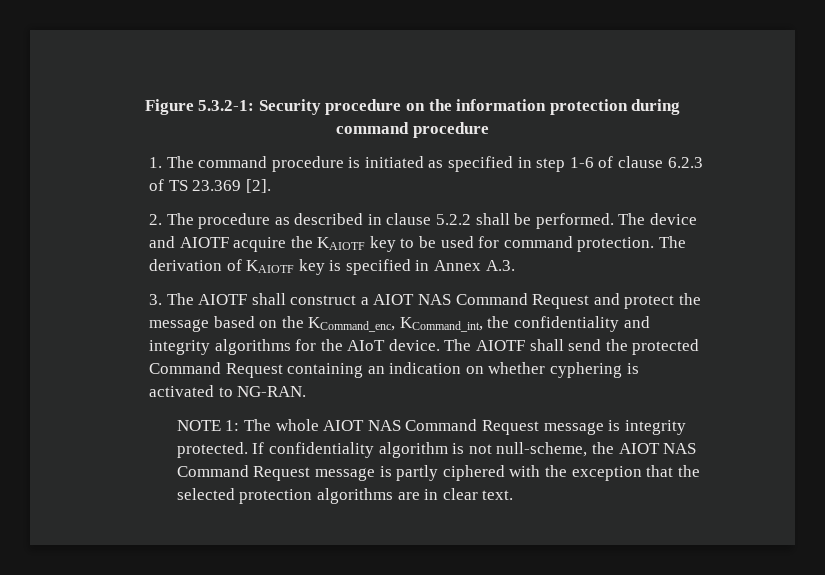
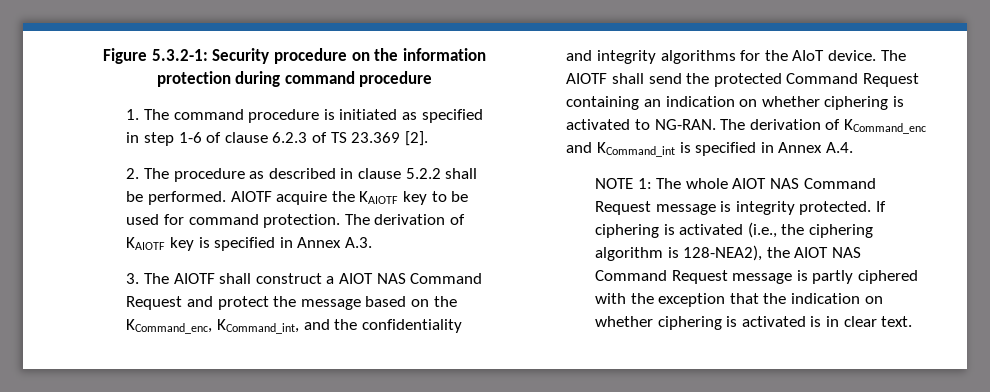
- The device and AIOTF acquire the KAIOTF key to be used for command protection.
+ AIOTF acquire the KAIOTF key to be used for command protection.
- 3. The AIOTF shall construct a AIOT NAS Command Request and protect the message based on the KCommand_enc, KCommand_int, the confidentiality and integrity algorithms for the AIoT device.
+ 3. The AIOTF shall construct a AIOT NAS Command Request and protect the message based on the KCommand_enc, KCommand_int, and the confidentiality and integrity algorithms for the AIoT device.
- The AIOTF shall send the protected Command Request containing an indication on whether cyphering is activated to NG-RAN.
+ The AIOTF shall send the protected Command Request containing an indication on whether ciphering is activated to NG-RAN. The derivation of KCommand_enc and KCommand_int is specified in Annex A.4.
- If confidentiality algorithm is not null-scheme, the AIOT NAS Command Request message is partly ciphered with the exception that the selected protection algorithms are in clear text.
+ If ciphering is activated (i.e., the ciphering algorithm is 128-NEA2), the AIOT NAS Command Request message is partly ciphered with the exception that the indication on whether ciphering is activated is in clear text.

